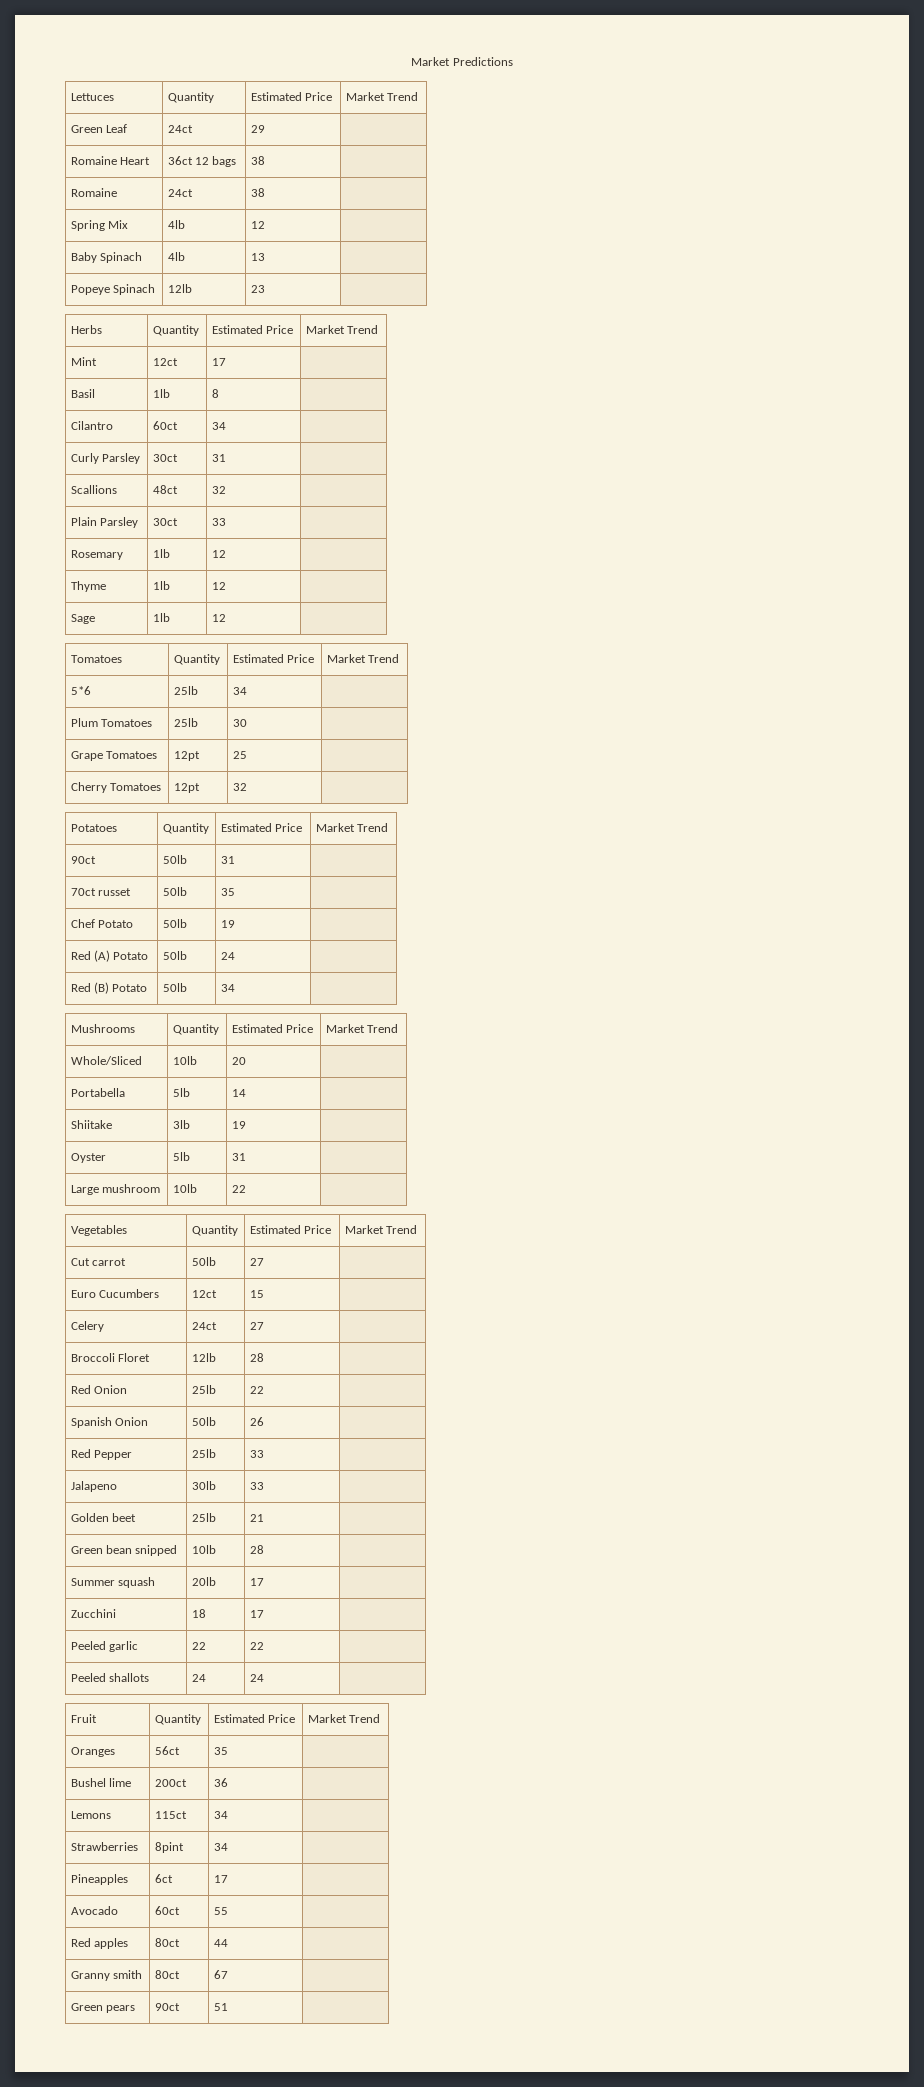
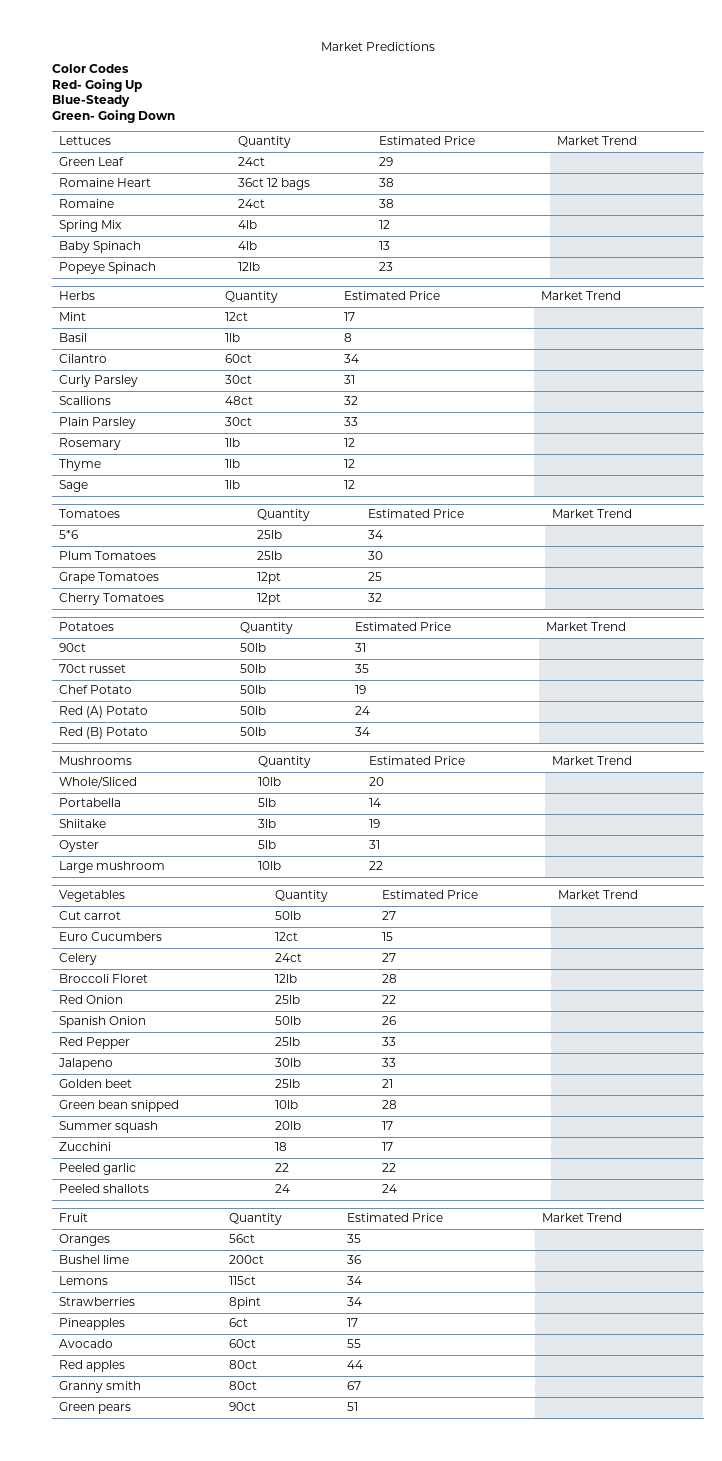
+ Color Codes
+ Red- Going Up
+ Blue-Steady
+ Green- Going Down

